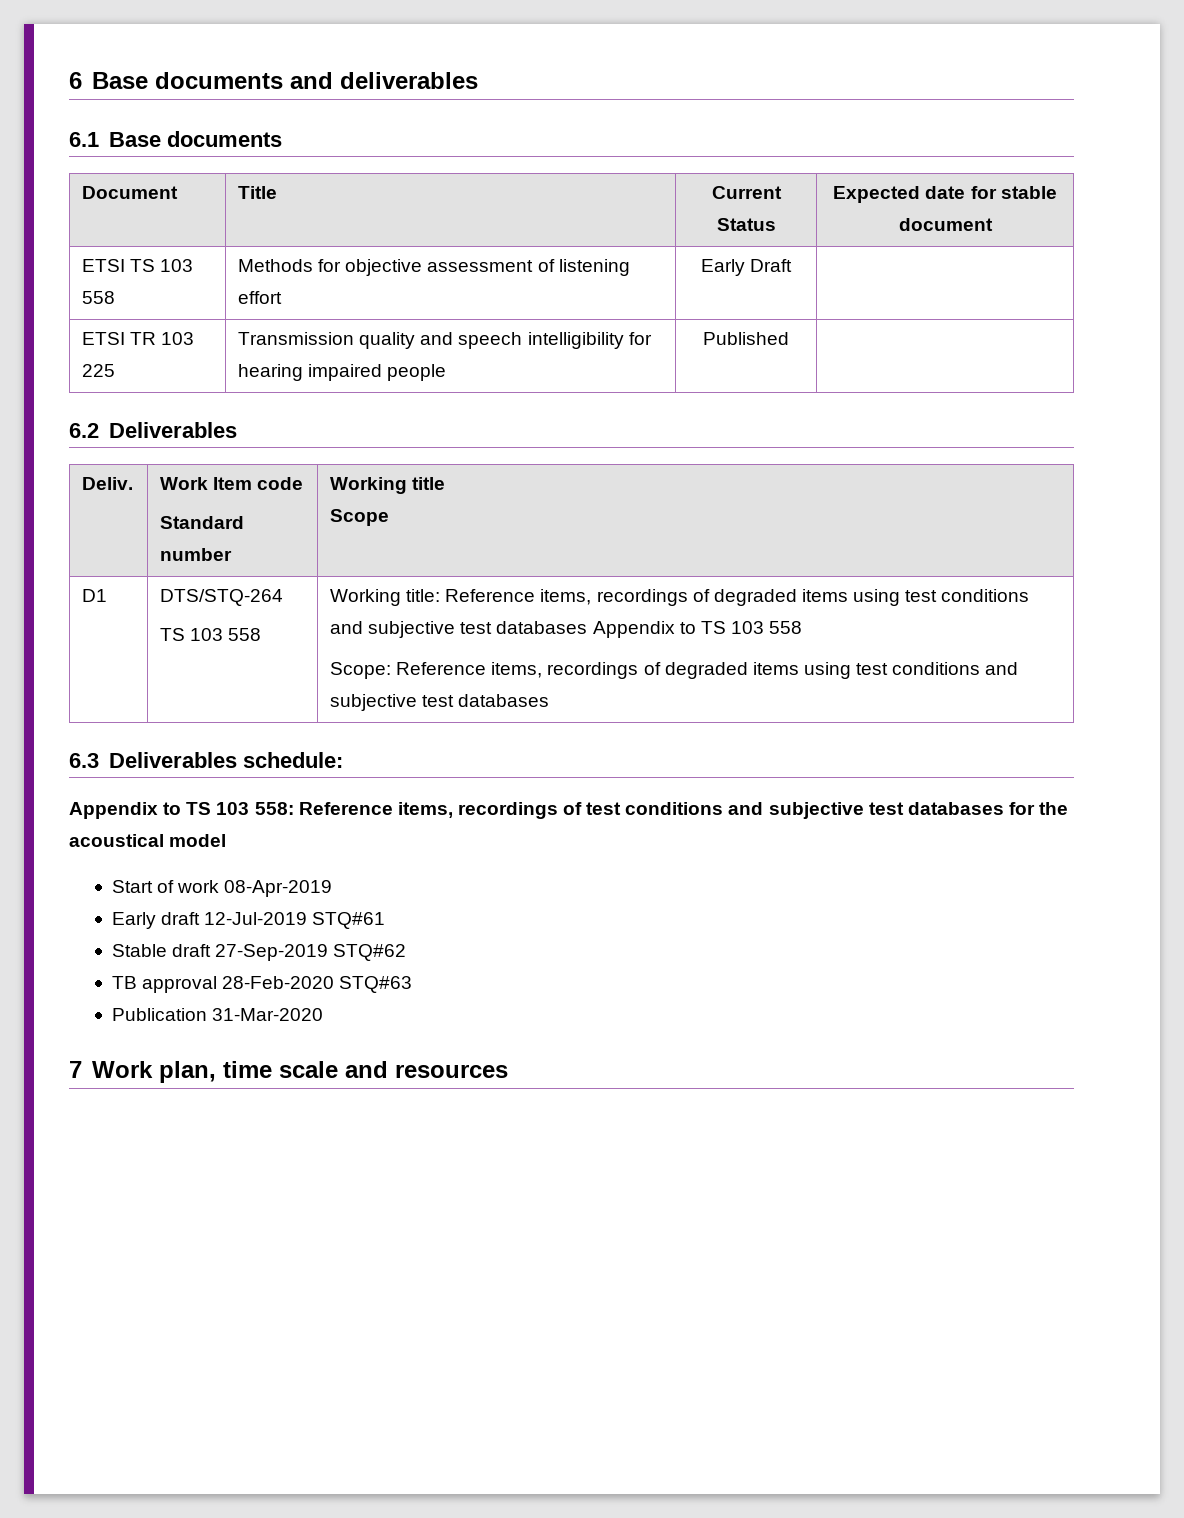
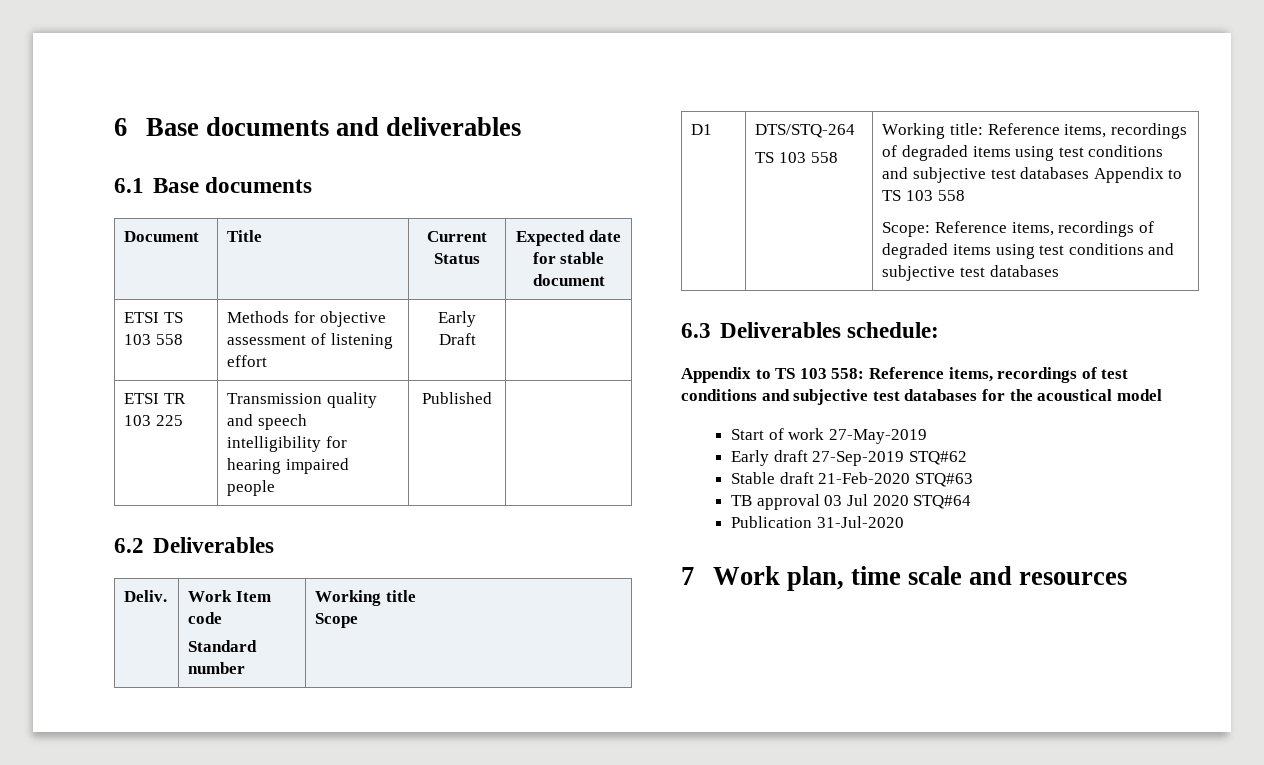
- Start of work 08-Apr-2019
+ Start of work 27-May-2019
- Early draft 12-Jul-2019 STQ#61
- Stable draft 27-Sep-2019 STQ#62
- TB approval 28-Feb-2020 STQ#63
+ Early draft 27-Sep-2019 STQ#62
+ Stable draft 21-Feb-2020 STQ#63
+ TB approval 03 Jul 2020 STQ#64
- Publication 31-Mar-2020
+ Publication 31-Jul-2020

